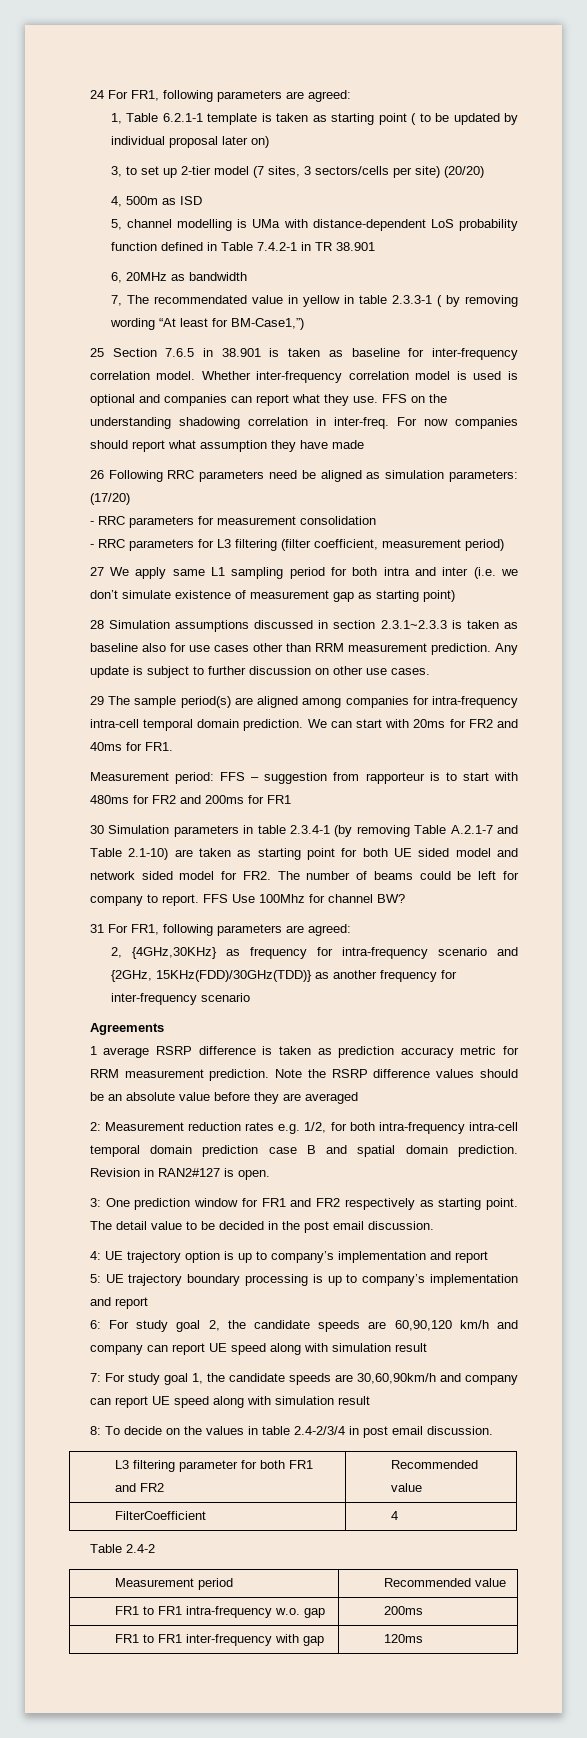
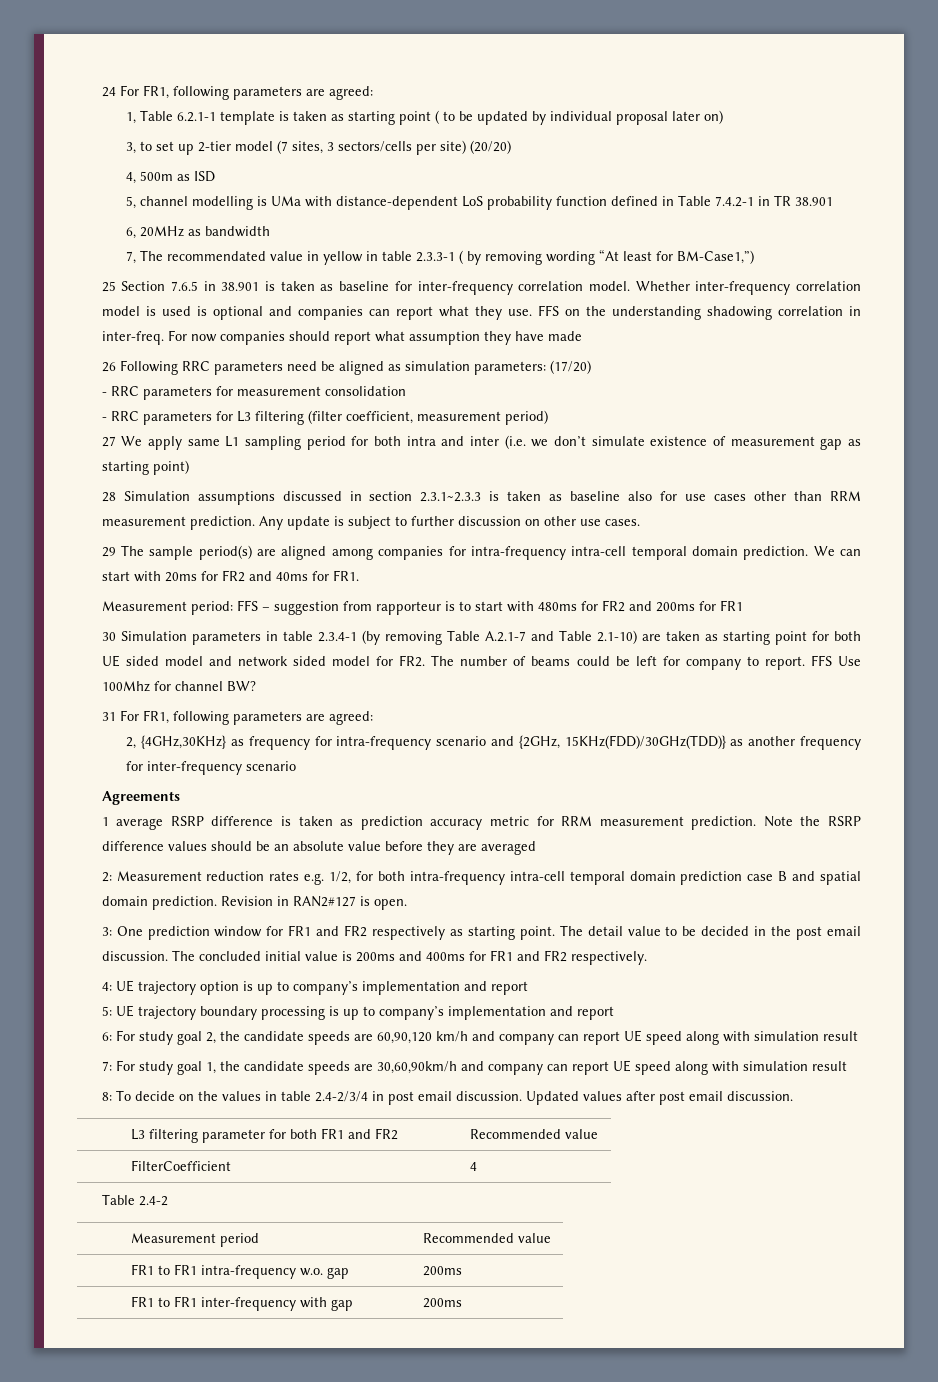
+ The concluded initial value is 200ms and 400ms for FR1 and FR2 respectively.
+ Updated values after post email discussion.
- FR1 to FR1 inter-frequency with gap | 120ms
+ FR1 to FR1 inter-frequency with gap | 200ms

